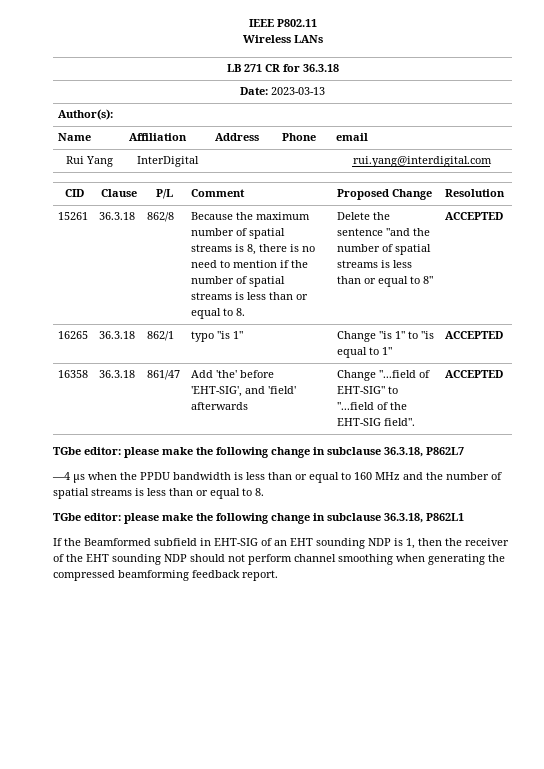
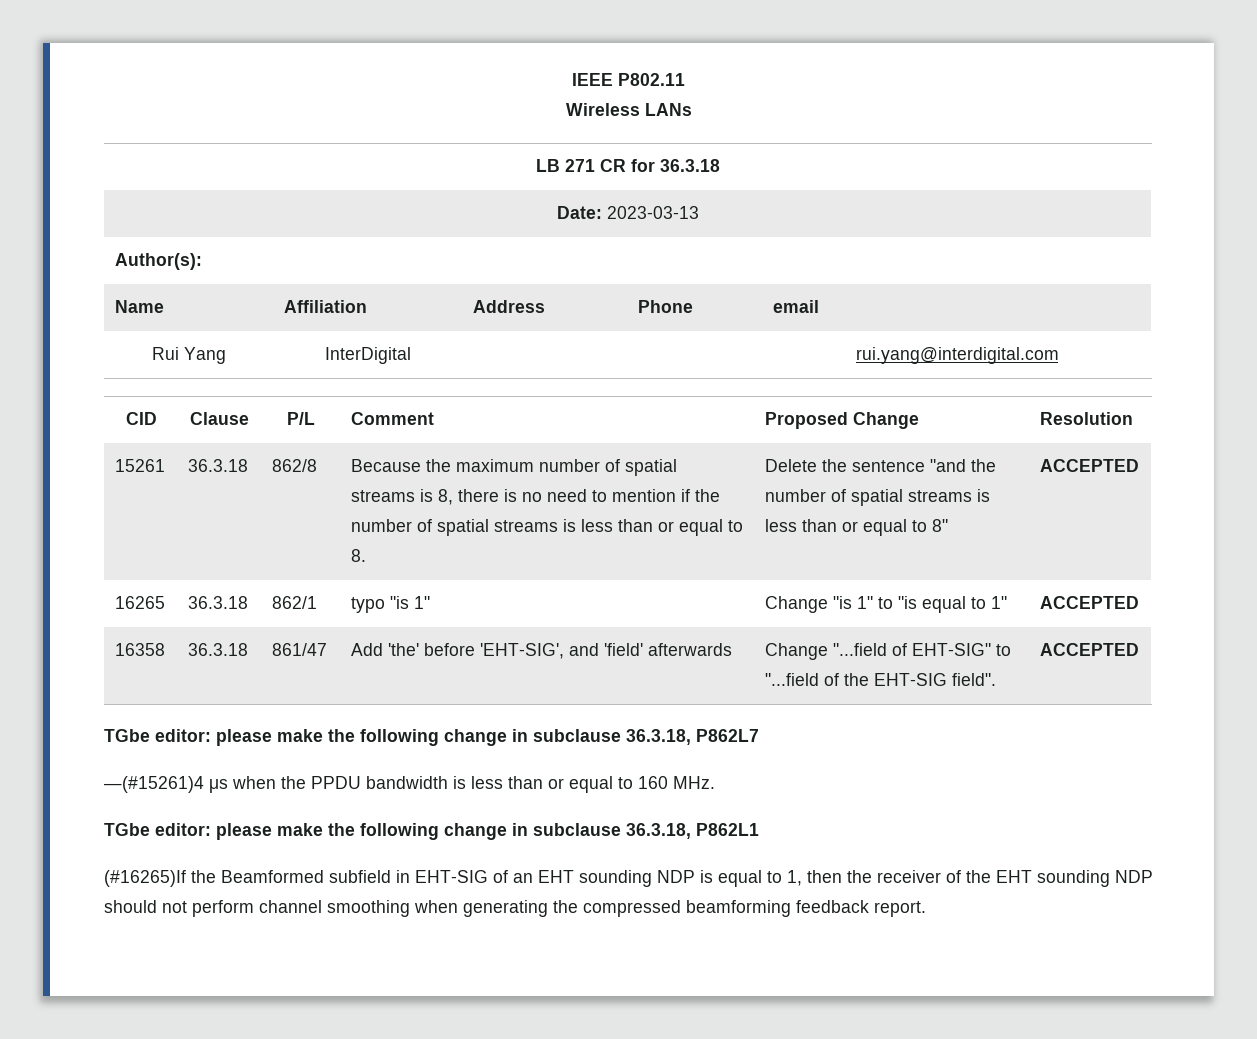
- —4 μs when the PPDU bandwidth is less than or equal to 160 MHz and the number of spatial streams is less than or equal to 8.
+ —(#15261)4 μs when the PPDU bandwidth is less than or equal to 160 MHz.
- If the Beamformed subfield in EHT-SIG of an EHT sounding NDP is 1, then the receiver of the EHT sounding NDP should not perform channel smoothing when generating the compressed beamforming feedback report.
+ (#16265)If the Beamformed subfield in EHT-SIG of an EHT sounding NDP is equal to 1, then the receiver of the EHT sounding NDP should not perform channel smoothing when generating the compressed beamforming feedback report.

